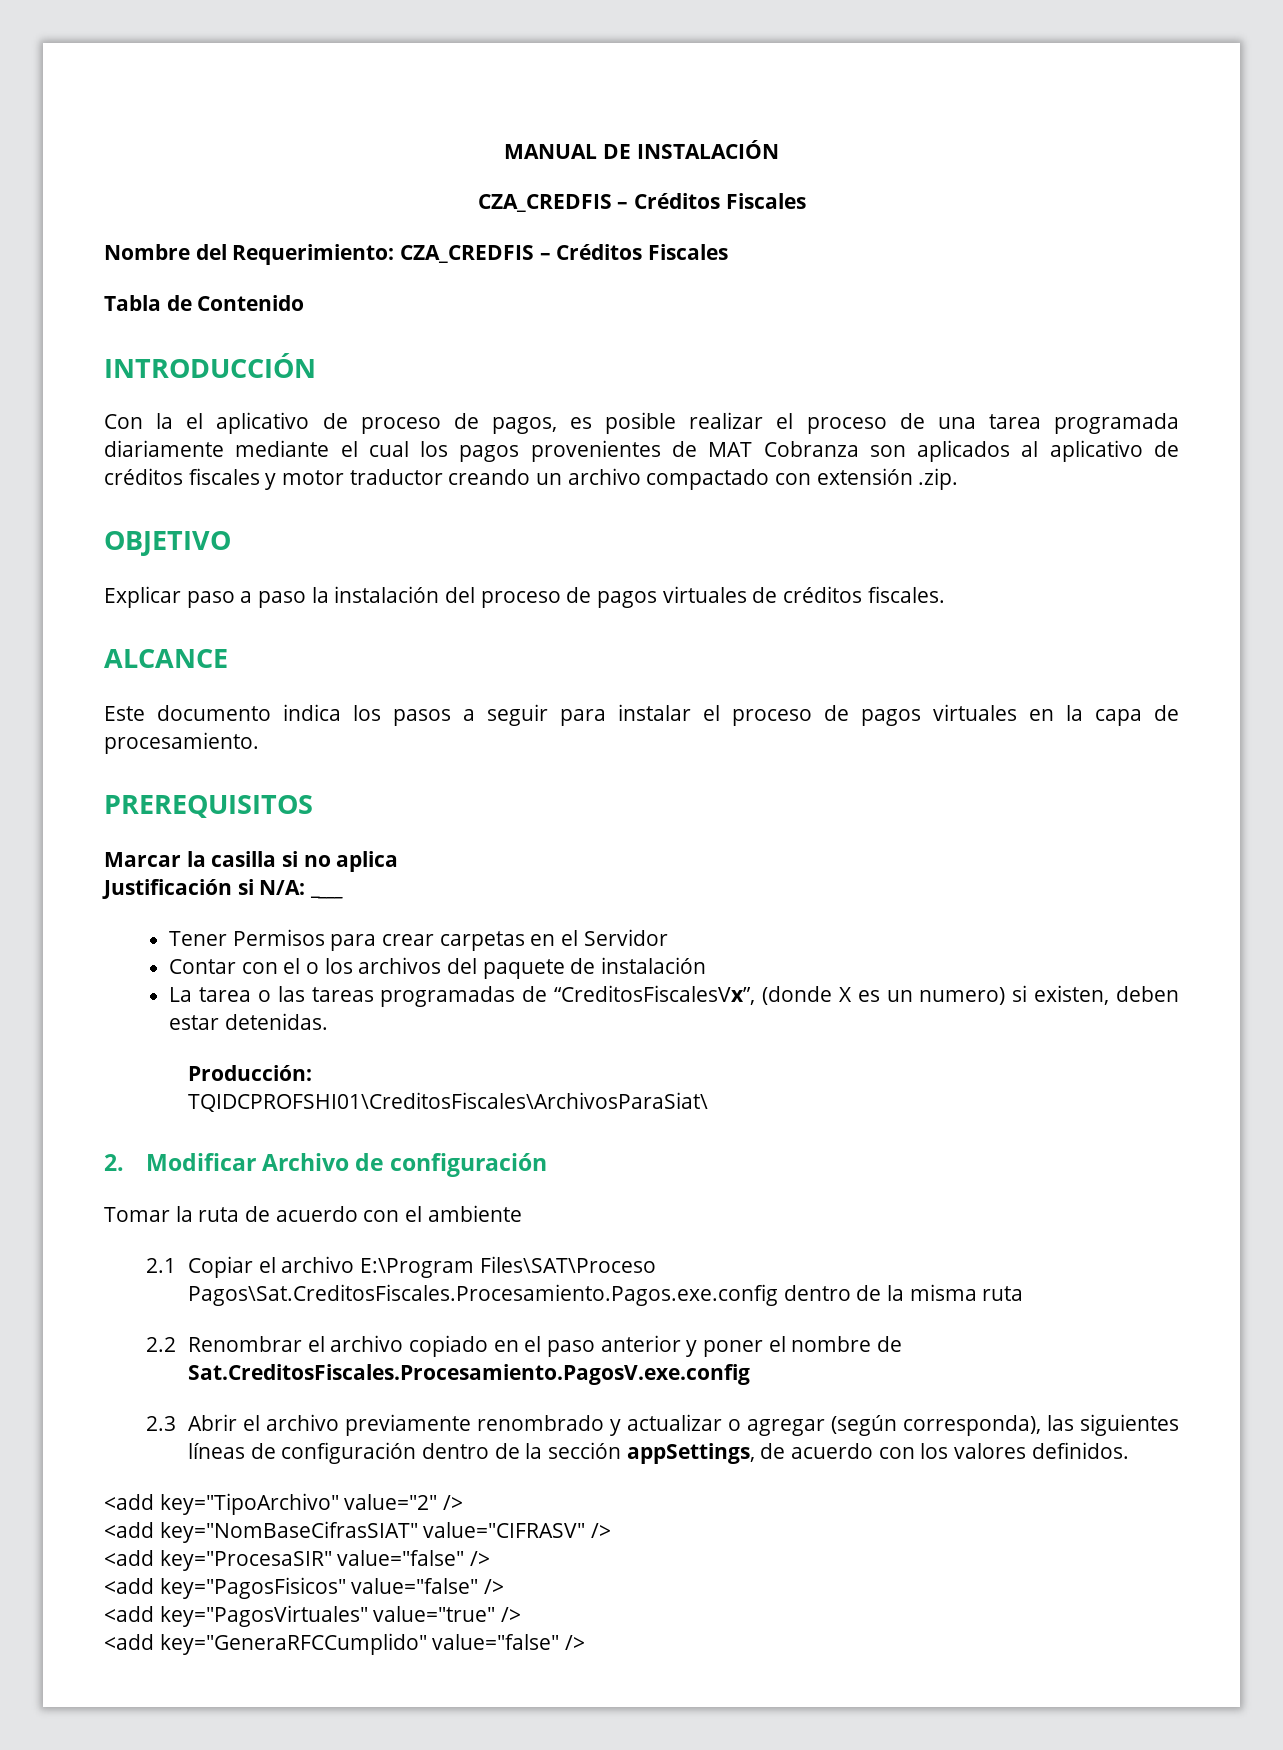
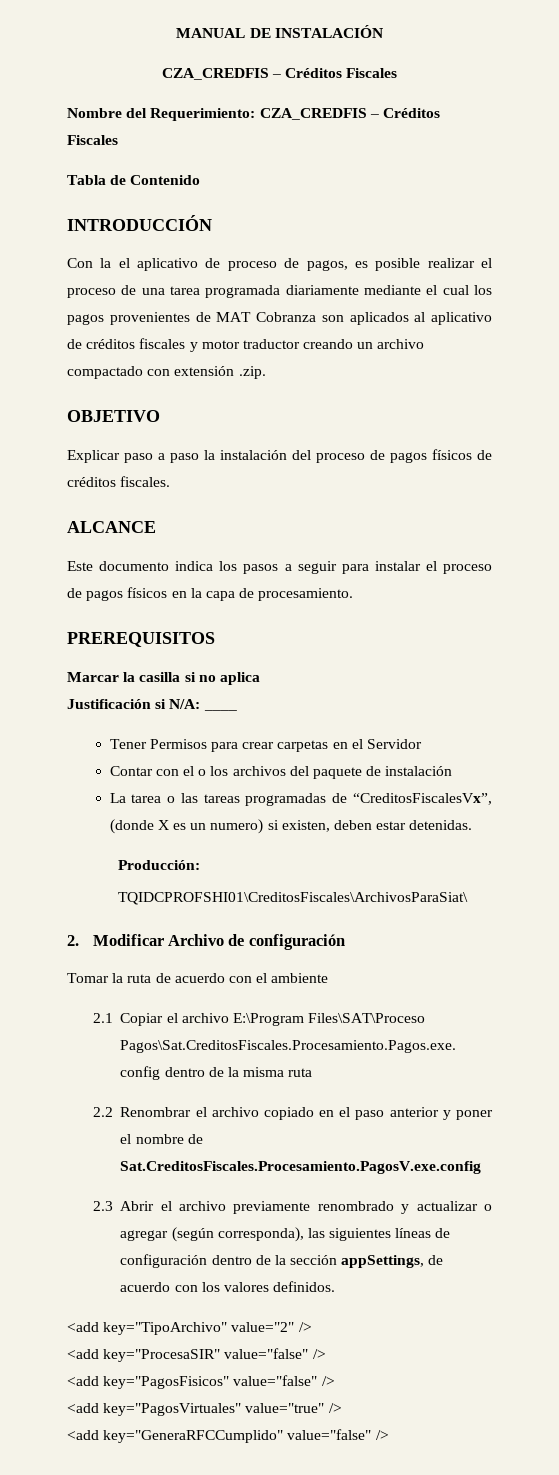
- Explicar paso a paso la instalación del proceso de pagos virtuales de créditos fiscales.
+ Explicar paso a paso la instalación del proceso de pagos físicos de créditos fiscales.
- Este documento indica los pasos a seguir para instalar el proceso de pagos virtuales en la capa de procesamiento.
+ Este documento indica los pasos a seguir para instalar el proceso de pagos físicos en la capa de procesamiento.
- <add key="NomBaseCifrasSIAT" value="CIFRASV" />

